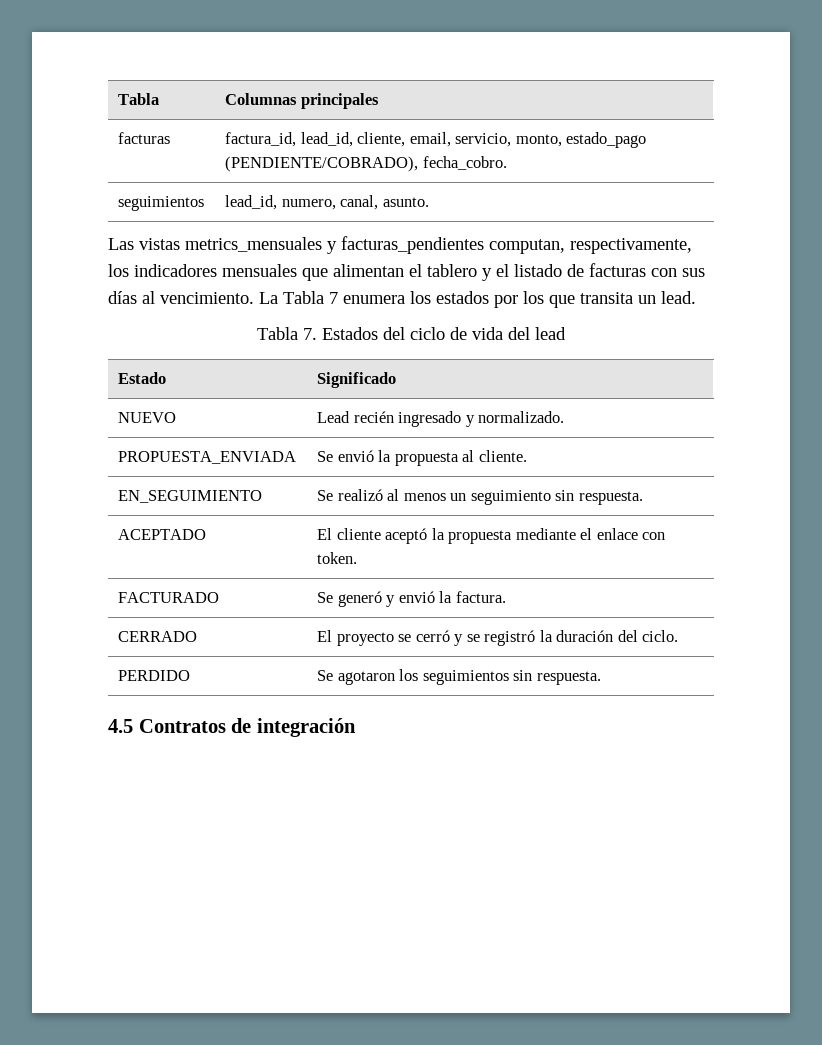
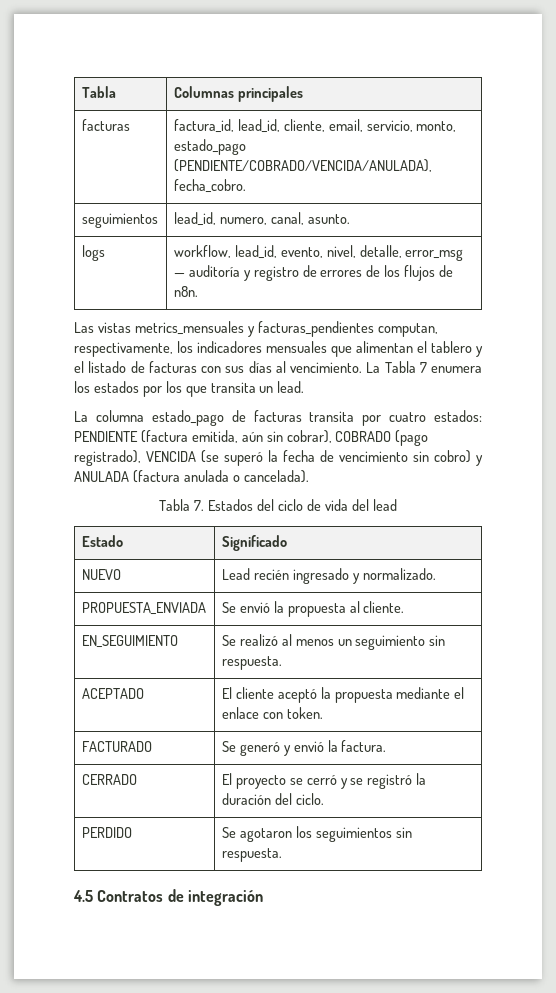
- facturas | factura_id, lead_id, cliente, email, servicio, monto, estado_pago (PENDIENTE/COBRADO), fecha_cobro.
+ facturas | factura_id, lead_id, cliente, email, servicio, monto, estado_pago (PENDIENTE/COBRADO/VENCIDA/ANULADA), fecha_cobro.
+ logs | workflow, lead_id, evento, nivel, detalle, error_msg — auditoría y registro de errores de los flujos de n8n.
+ La columna estado_pago de facturas transita por cuatro estados: PENDIENTE (factura emitida, aún sin cobrar), COBRADO (pago registrado), VENCIDA (se superó la fecha de vencimiento sin cobro) y ANULADA (factura anulada o cancelada).

